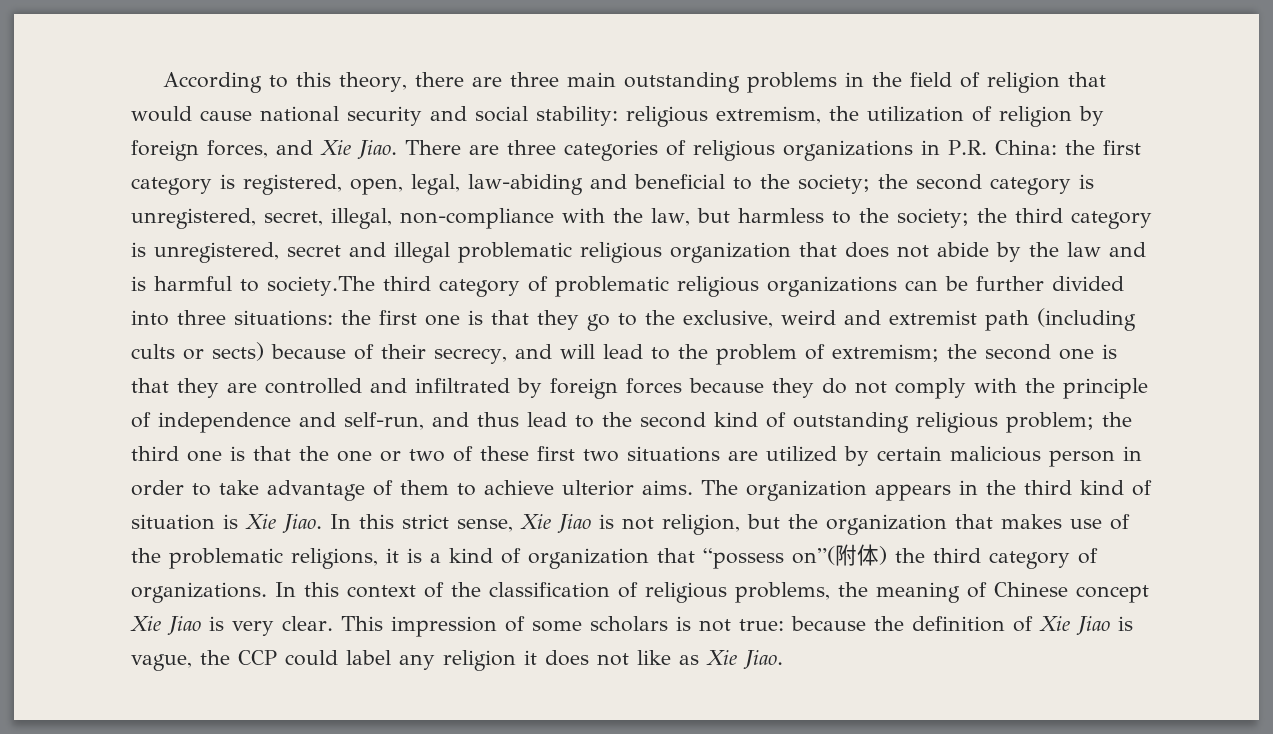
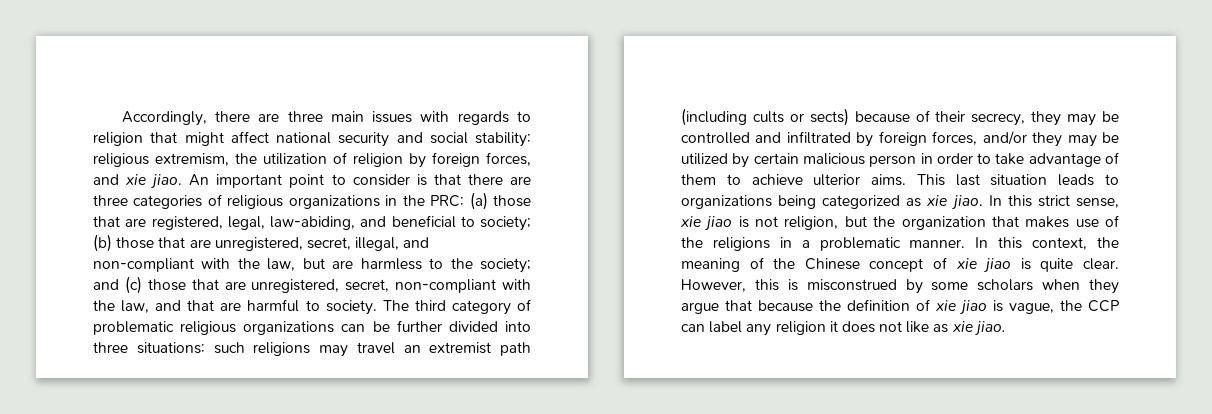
- According to this theory, there are three main outstanding problems in the field of religion that would cause national security and social stability:
+ Accordingly, there are three main issues with regards to religion that might affect national security and social stability:
- religious extremism, the utilization of religion by foreign forces, and Xie Jiao. There are three categories of religious organizations in P.R. China: the first category is registered, open, legal, law-abiding and beneficial to the society; the second category is unregistered, secret, illegal, non-compliance with the law, but harmless to the society;
+ religious extremism, the utilization of religion by foreign forces, and xie jiao. An important point to consider is that there are three categories of religious organizations in the PRC: (a) those that are registered, legal, law-abiding, and beneficial to society; (b) those that are unregistered, secret, illegal, and non-compliant with the law, but are harmless to the society;
- the third category is unregistered, secret and illegal problematic religious organization that does not abide by the law and is harmful to society.The third category of problematic religious organizations can be further divided into three situations:
+ and (c) those that are unregistered, secret, non-compliant with the law, and that are harmful to society. The third category of problematic religious organizations can be further divided into three situations:
- the first one is that they go to the exclusive, weird and extremist path (including cults or sects) because of their secrecy, and will lead to the problem of extremism; the second one is that they are controlled and infiltrated by foreign forces because they do not comply with the principle of independence and self-run, and thus lead to the second kind of outstanding religious problem; the third one is that the one or two of these first two situations are utilized by certain malicious person in order to take advantage of them to achieve ulterior aims.
+ such religions may travel an extremist path (including cults or sects) because of their secrecy, they may be controlled and infiltrated by foreign forces, and/or they may be utilized by certain malicious person in order to take advantage of them to achieve ulterior aims.
- The organization appears in the third kind of situation is Xie Jiao.
+ This last situation leads to organizations being categorized as xie jiao.
- In this strict sense, Xie Jiao is not religion, but the organization that makes use of the problematic religions, it is a kind of organization that “possess on”(附体) the third category of organizations. In this context of the classification of religious problems, the meaning of Chinese concept Xie Jiao is very clear. This impression of some scholars is not true: because the definition of Xie Jiao is vague, the CCP could label any religion it does not like as Xie Jiao.
+ In this strict sense, xie jiao is not religion, but the organization that makes use of the religions in a problematic manner. In this context, the meaning of the Chinese concept of xie jiao is quite clear. However, this is misconstrued by some scholars when they argue that because the definition of xie jiao is vague, the CCP can label any religion it does not like as xie jiao.

